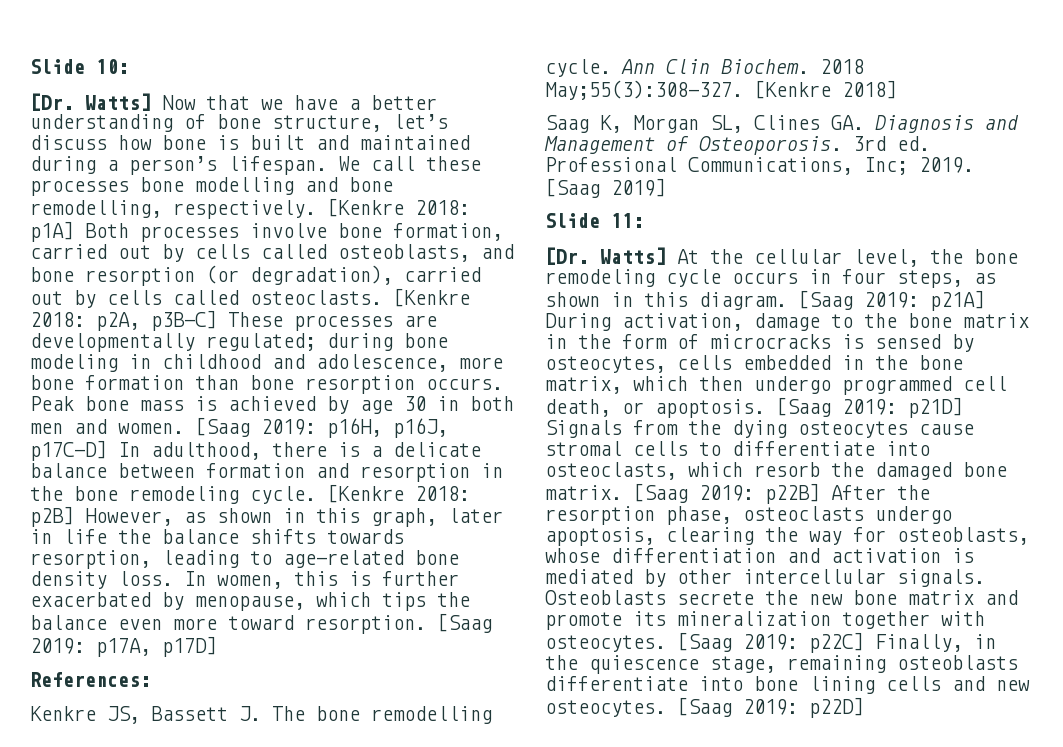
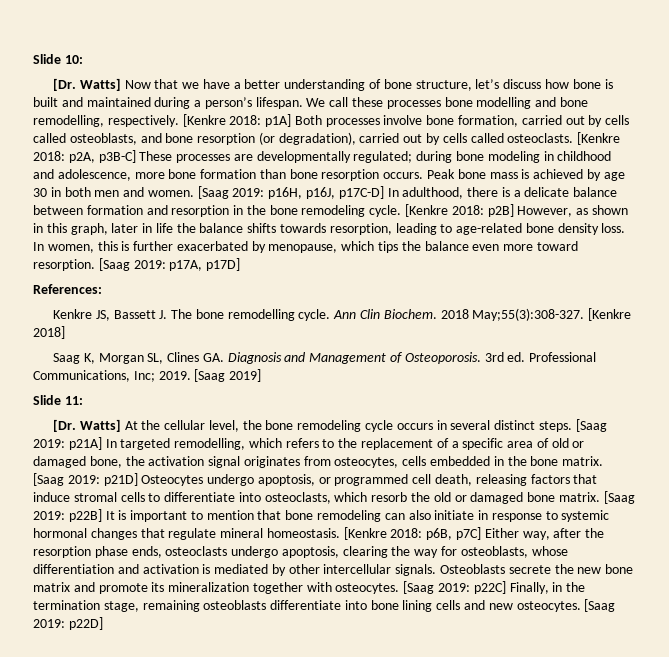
- [Dr. Watts] At the cellular level, the bone remodeling cycle occurs in four steps, as shown in this diagram. [Saag 2019: p21A] During activation, damage to the bone matrix in the form of microcracks is sensed by osteocytes, cells embedded in the bone matrix, which then undergo programmed cell death, or apoptosis. [Saag 2019: p21D] Signals from the dying osteocytes cause stromal cells to differentiate into osteoclasts, which resorb the damaged bone matrix.
+ [Dr. Watts] At the cellular level, the bone remodeling cycle occurs in several distinct steps. [Saag 2019: p21A] In targeted remodelling, which refers to the replacement of a specific area of old or damaged bone, the activation signal originates from osteocytes, cells embedded in the bone matrix. [Saag 2019: p21D] Osteocytes undergo apoptosis, or programmed cell death, releasing factors that induce stromal cells to differentiate into osteoclasts, which resorb the old or damaged bone matrix.
- [Saag 2019: p22B] After the resorption phase, osteoclasts undergo apoptosis, clearing the way for osteoblasts, whose differentiation and activation is mediated by other intercellular signals.
+ [Saag 2019: p22B] It is important to mention that bone remodeling can also initiate in response to systemic hormonal changes that regulate mineral homeostasis. [Kenkre 2018: p6B, p7C] Either way, after the resorption phase ends, osteoclasts undergo apoptosis, clearing the way for osteoblasts, whose differentiation and activation is mediated by other intercellular signals.
- [Saag 2019: p22C] Finally, in the quiescence stage, remaining osteoblasts differentiate into bone lining cells and new osteocytes.
+ [Saag 2019: p22C] Finally, in the termination stage, remaining osteoblasts differentiate into bone lining cells and new osteocytes.

